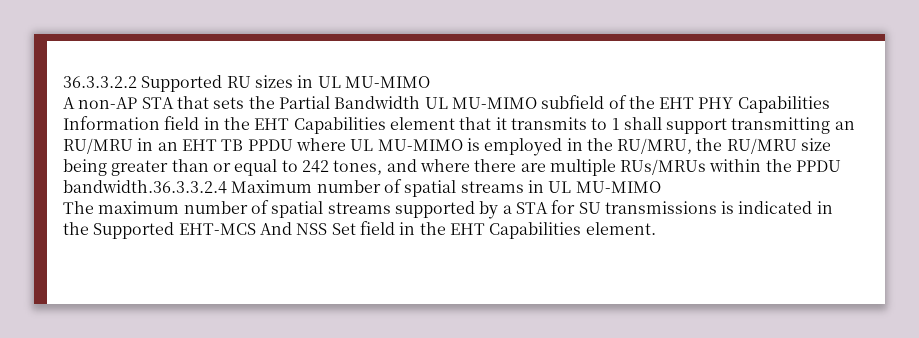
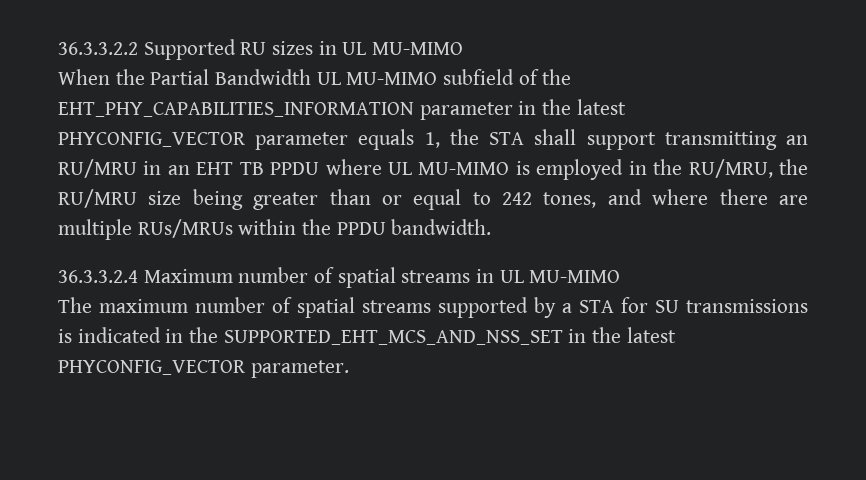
- A non-AP STA that sets the Partial Bandwidth UL MU-MIMO subfield of the EHT PHY Capabilities Information field in the EHT Capabilities element that it transmits to 1 shall support transmitting an RU/MRU in an EHT TB PPDU where UL MU-MIMO is employed in the RU/MRU, the RU/MRU size being greater than or equal to 242 tones, and where there are multiple RUs/MRUs within the PPDU bandwidth.36.3.3.2.4 Maximum number of spatial streams in UL MU-MIMO
+ When the Partial Bandwidth UL MU-MIMO subfield of the EHT_PHY_CAPABILITIES_INFORMATION parameter in the latest PHYCONFIG_VECTOR parameter equals 1, the STA shall support transmitting an RU/MRU in an EHT TB PPDU where UL MU-MIMO is employed in the RU/MRU, the RU/MRU size being greater than or equal to 242 tones, and where there are multiple RUs/MRUs within the PPDU bandwidth.
+ 36.3.3.2.4 Maximum number of spatial streams in UL MU-MIMO
- The maximum number of spatial streams supported by a STA for SU transmissions is indicated in the Supported EHT-MCS And NSS Set field in the EHT Capabilities element.
+ The maximum number of spatial streams supported by a STA for SU transmissions is indicated in the SUPPORTED_EHT_MCS_AND_NSS_SET in the latest PHYCONFIG_VECTOR parameter.

